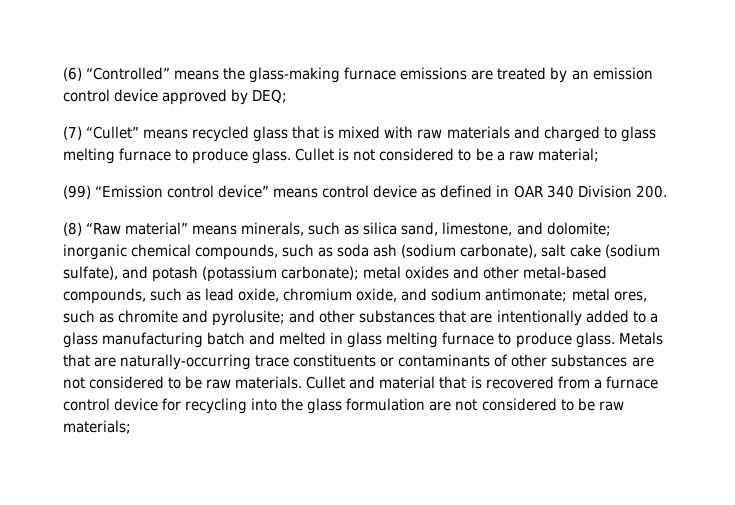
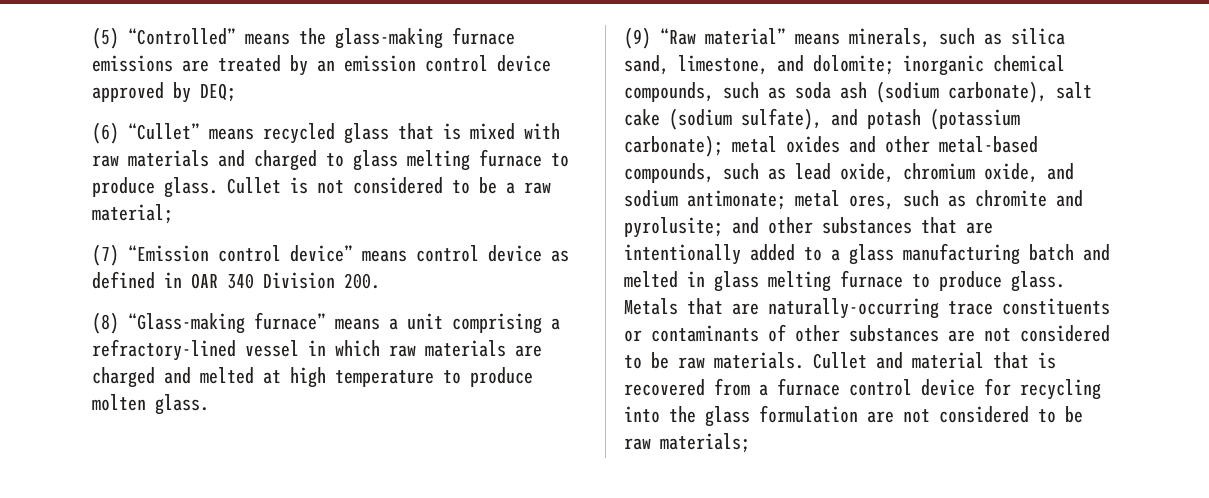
- (6) “Controlled” means the glass-making furnace emissions are treated by an emission control device approved by DEQ;
+ (5) “Controlled” means the glass-making furnace emissions are treated by an emission control device approved by DEQ;
- (7) “Cullet” means recycled glass that is mixed with raw materials and charged to glass melting furnace to produce glass.
+ (6) “Cullet” means recycled glass that is mixed with raw materials and charged to glass melting furnace to produce glass.
- (99) “Emission control device” means control device as defined in OAR 340 Division 200.
+ (7) “Emission control device” means control device as defined in OAR 340 Division 200.
- (8) “Raw material” means minerals, such as silica sand, limestone, and dolomite;
+ (8) “Glass-making furnace” means a unit comprising a refractory-lined vessel in which raw materials are charged and melted at high temperature to produce molten glass.
+ (9) “Raw material” means minerals, such as silica sand, limestone, and dolomite;

